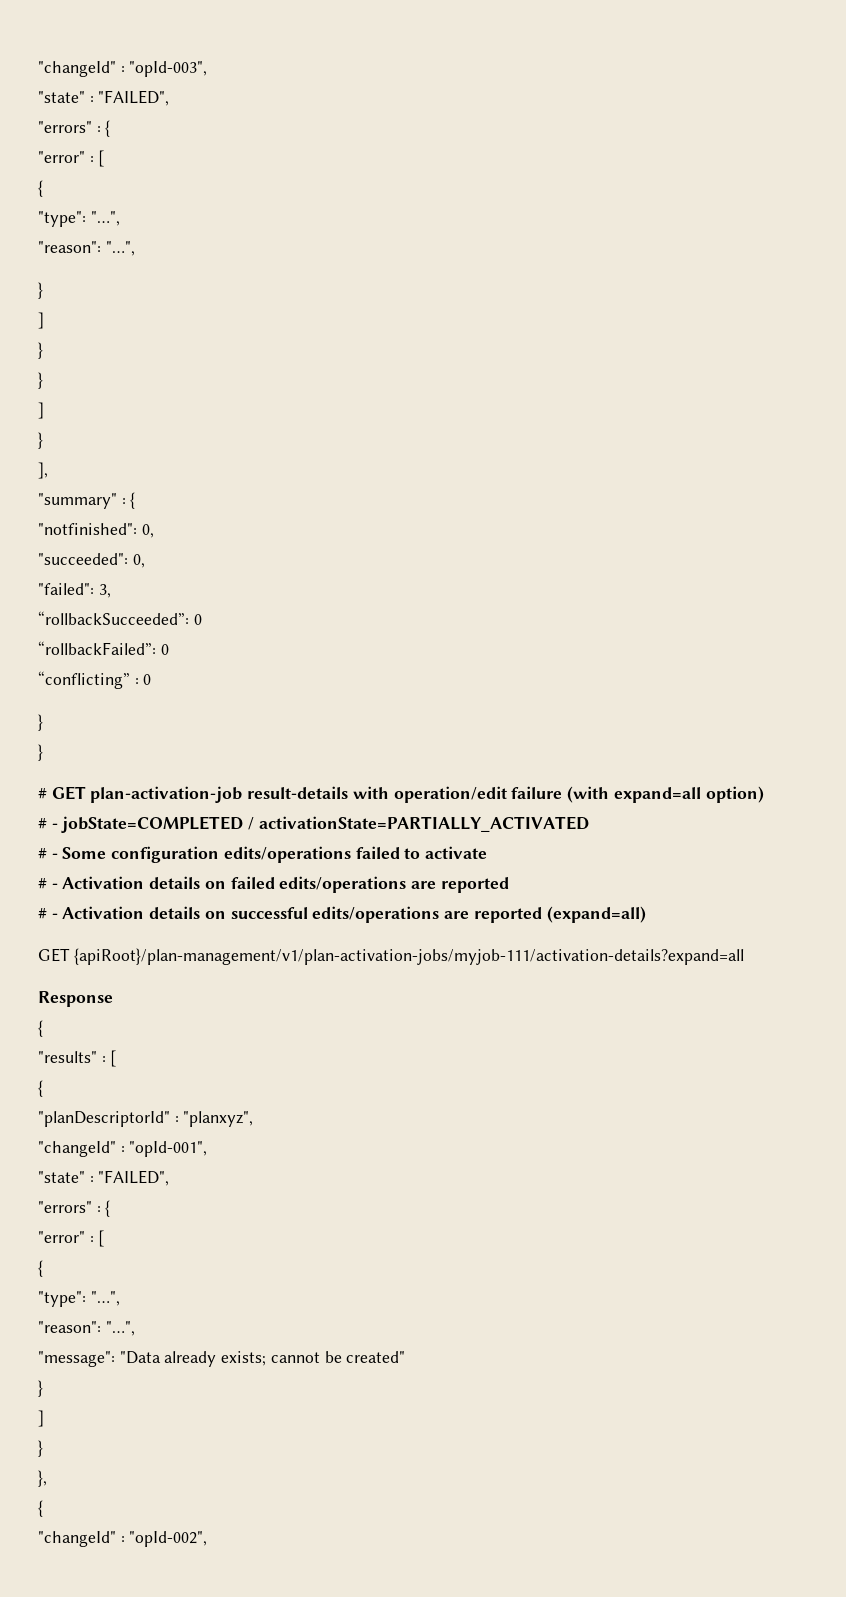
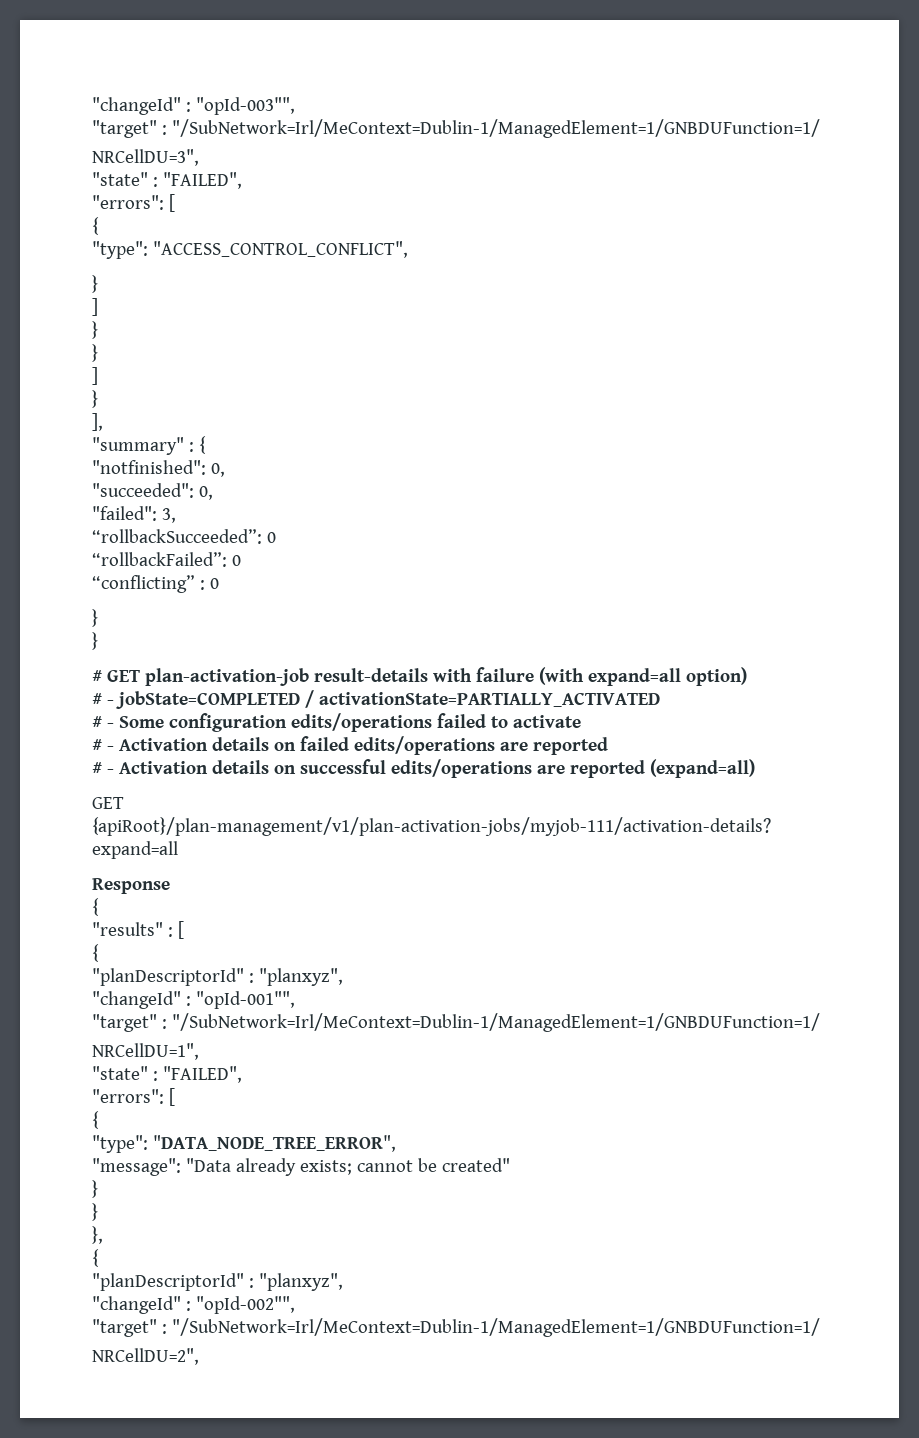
- "changeId" : "opId-003",
+ "changeId" : "opId-003"",
+ "target" : "/SubNetwork=Irl/MeContext=Dublin-1/ManagedElement=1/GNBDUFunction=1/
+ NRCellDU=3",
  "state" : "FAILED",
- "errors" : {
- "error" : [
+ "errors": [
  {
- "type": "…",
- "reason": "…",
+ "type": "ACCESS_CONTROL_CONFLICT",
- # GET plan-activation-job result-details with operation/edit failure (with expand=all option)
+ # GET plan-activation-job result-details with failure (with expand=all option)
- "changeId" : "opId-001",
+ "changeId" : "opId-001"",
+ "target" : "/SubNetwork=Irl/MeContext=Dublin-1/ManagedElement=1/GNBDUFunction=1/
+ NRCellDU=1",
  "state" : "FAILED",
- "errors" : {
- "error" : [
+ "errors": [
  {
- "type": "…",
- "reason": "…",
+ "type": "DATA_NODE_TREE_ERROR",
  "message": "Data already exists; cannot be created"
  }
- ]
  },
  {
- "changeId" : "opId-002",
+ "planDescriptorId" : "planxyz",
+ "changeId" : "opId-002"",
+ "target" : "/SubNetwork=Irl/MeContext=Dublin-1/ManagedElement=1/GNBDUFunction=1/
+ NRCellDU=2",

